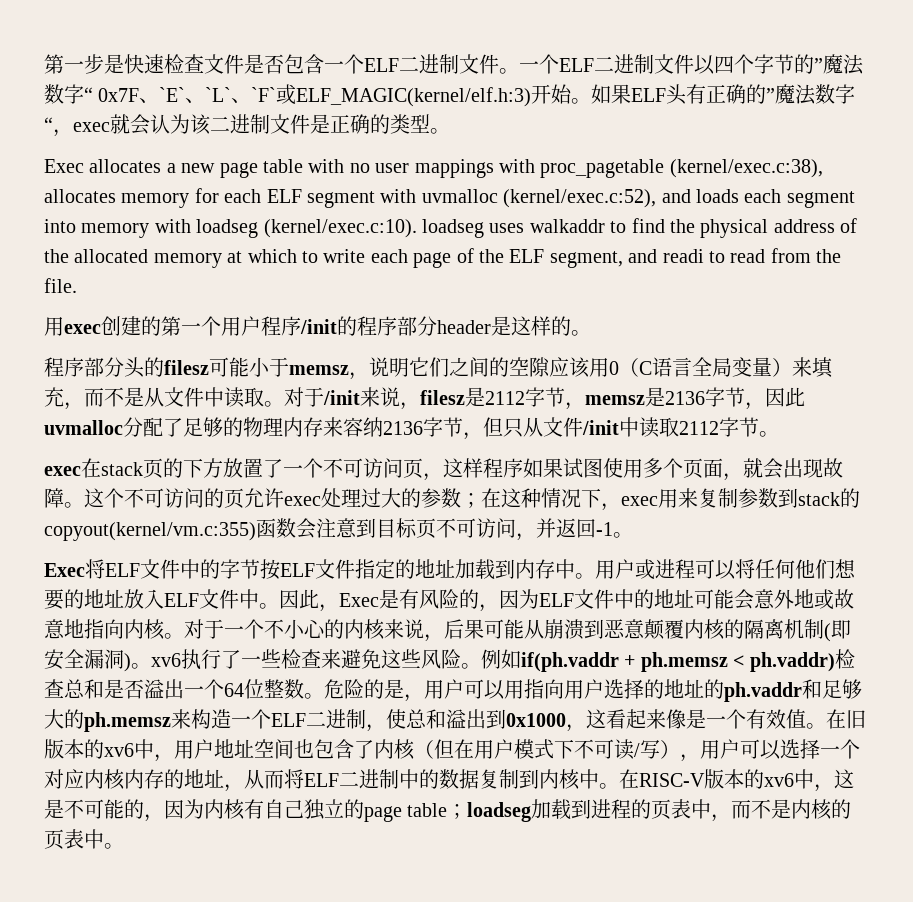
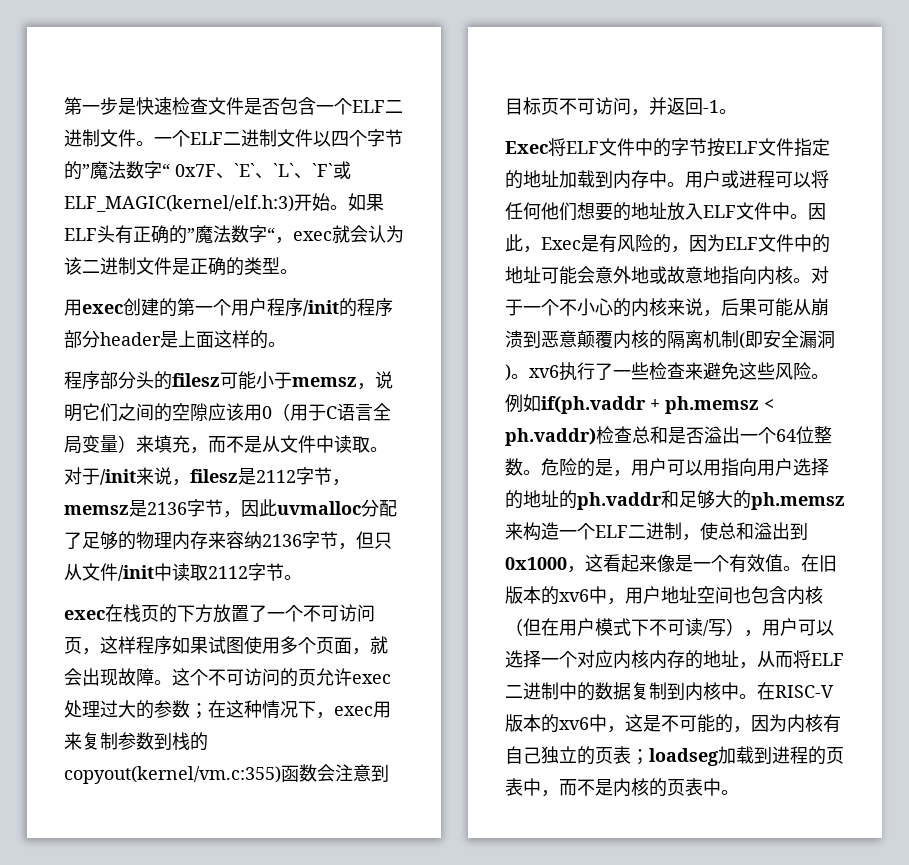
- Exec allocates a new page table with no user mappings with proc_pagetable (kernel/exec.c:38), allocates memory for each ELF segment with uvmalloc (kernel/exec.c:52), and loads each segment into memory with loadseg (kernel/exec.c:10). loadseg uses walkaddr to find the physical address of the allocated memory at which to write each page of the ELF segment, and readi to read from the file.
- 用exec创建的第一个用户程序/init的程序部分header是这样的。
+ 用exec创建的第一个用户程序/init的程序部分header是上面这样的。
- 程序部分头的filesz可能小于memsz，说明它们之间的空隙应该用0（C语言全局变量）来填充，而不是从文件中读取。
+ 程序部分头的filesz可能小于memsz，说明它们之间的空隙应该用0（用于C语言全局变量）来填充，而不是从文件中读取。
- exec在stack页的下方放置了一个不可访问页，这样程序如果试图使用多个页面，就会出现故障。
+ exec在栈页的下方放置了一个不可访问页，这样程序如果试图使用多个页面，就会出现故障。
- 这个不可访问的页允许exec处理过大的参数；在这种情况下，exec用来复制参数到stack的copyout(kernel/vm.c:355)函数会注意到目标页不可访问，并返回-1。
+ 这个不可访问的页允许exec处理过大的参数；在这种情况下，exec用来复制参数到栈的copyout(kernel/vm.c:355)函数会注意到目标页不可访问，并返回-1。
- 在旧版本的xv6中，用户地址空间也包含了内核（但在用户模式下不可读/写），用户可以选择一个对应内核内存的地址，从而将ELF二进制中的数据复制到内核中。
+ 在旧版本的xv6中，用户地址空间也包含内核（但在用户模式下不可读/写），用户可以选择一个对应内核内存的地址，从而将ELF二进制中的数据复制到内核中。
- 在RISC-V版本的xv6中，这是不可能的，因为内核有自己独立的page table；loadseg加载到进程的页表中，而不是内核的页表中。
+ 在RISC-V版本的xv6中，这是不可能的，因为内核有自己独立的页表；loadseg加载到进程的页表中，而不是内核的页表中。

